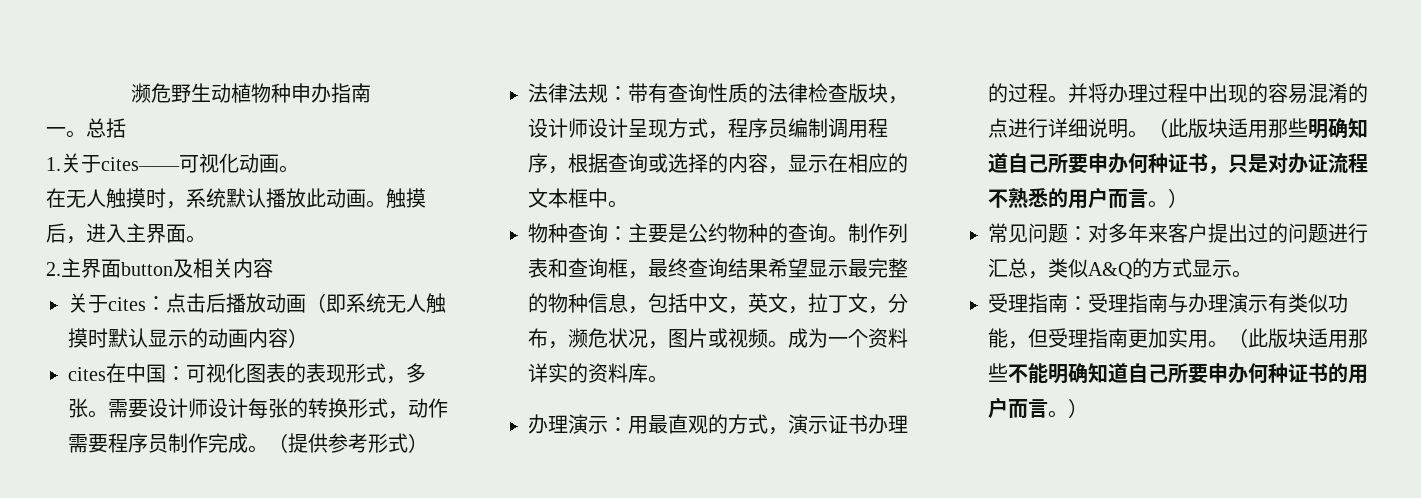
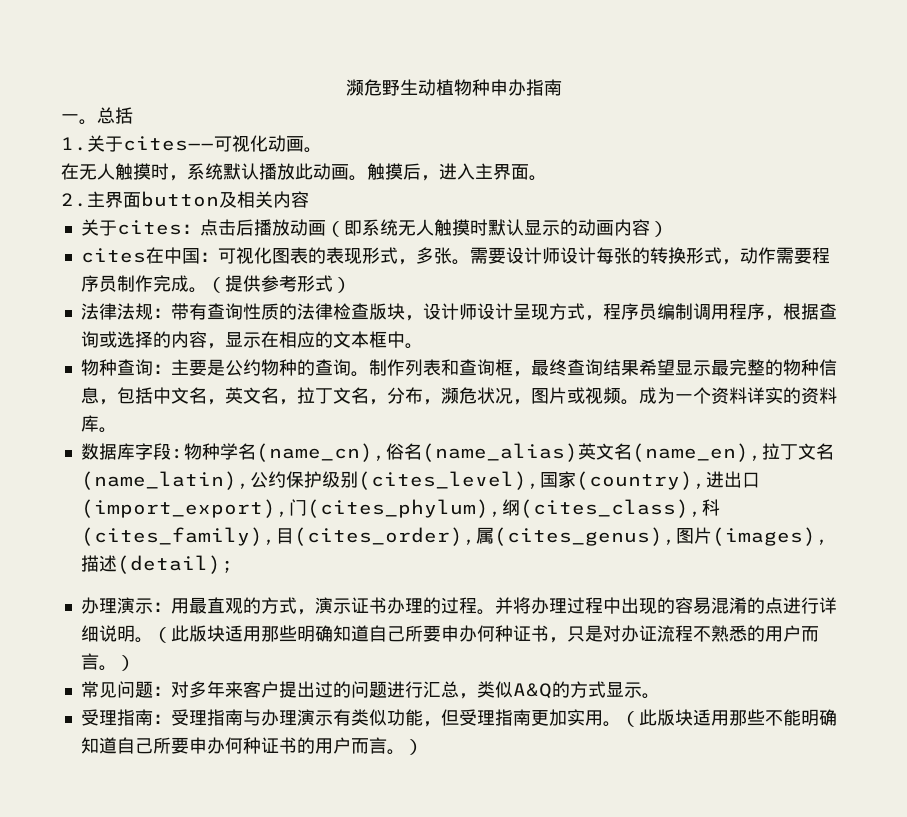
- 制作列表和查询框，最终查询结果希望显示最完整的物种信息，包括中文，英文，拉丁文，分布，濒危状况，图片或视频。
+ 制作列表和查询框，最终查询结果希望显示最完整的物种信息，包括中文名，英文名，拉丁文名，分布，濒危状况，图片或视频。
+ 数据库字段:物种学名(name_cn),俗名(name_alias)英文名(name_en),拉丁文名(name_latin),公约保护级别(cites_level),国家(country),进出口(import_export),门(cites_phylum),纲(cites_class),科(cites_family),目(cites_order),属(cites_genus),图片(images),描述(detail);

